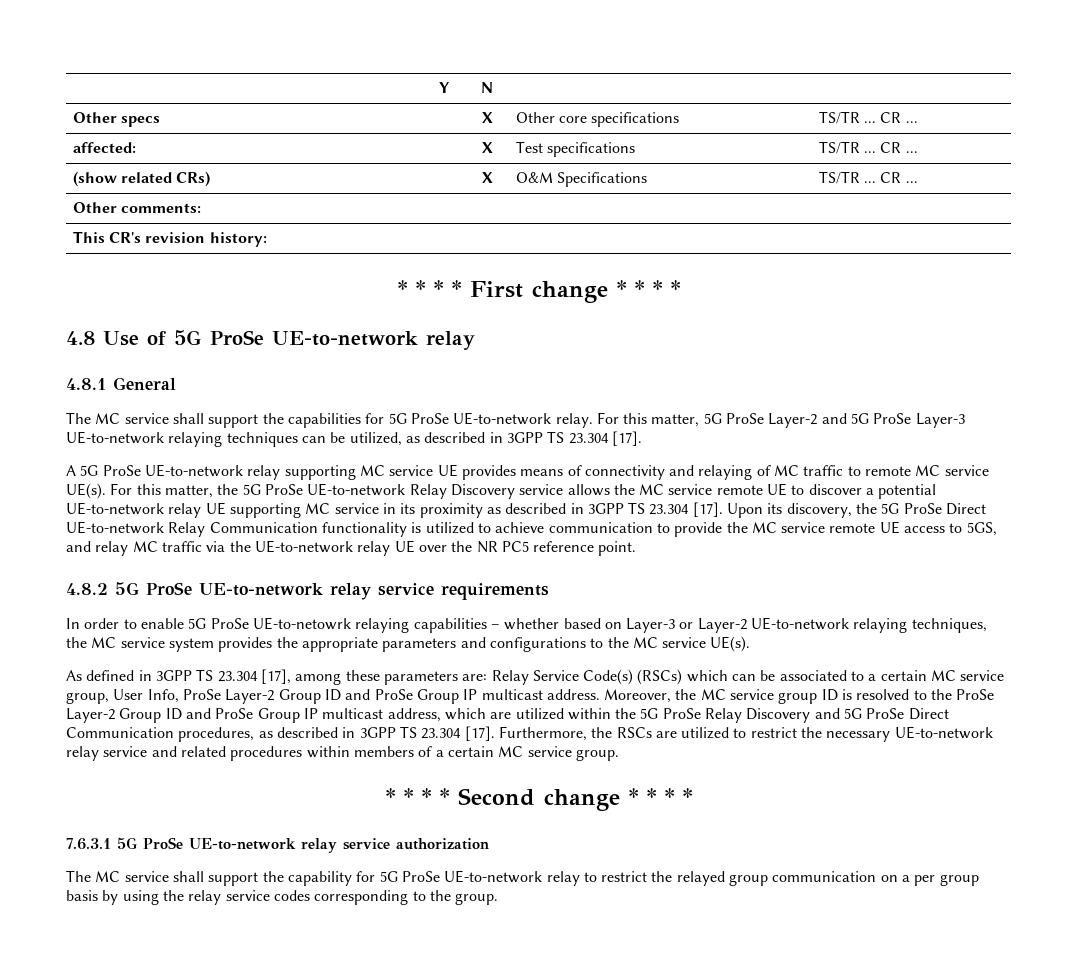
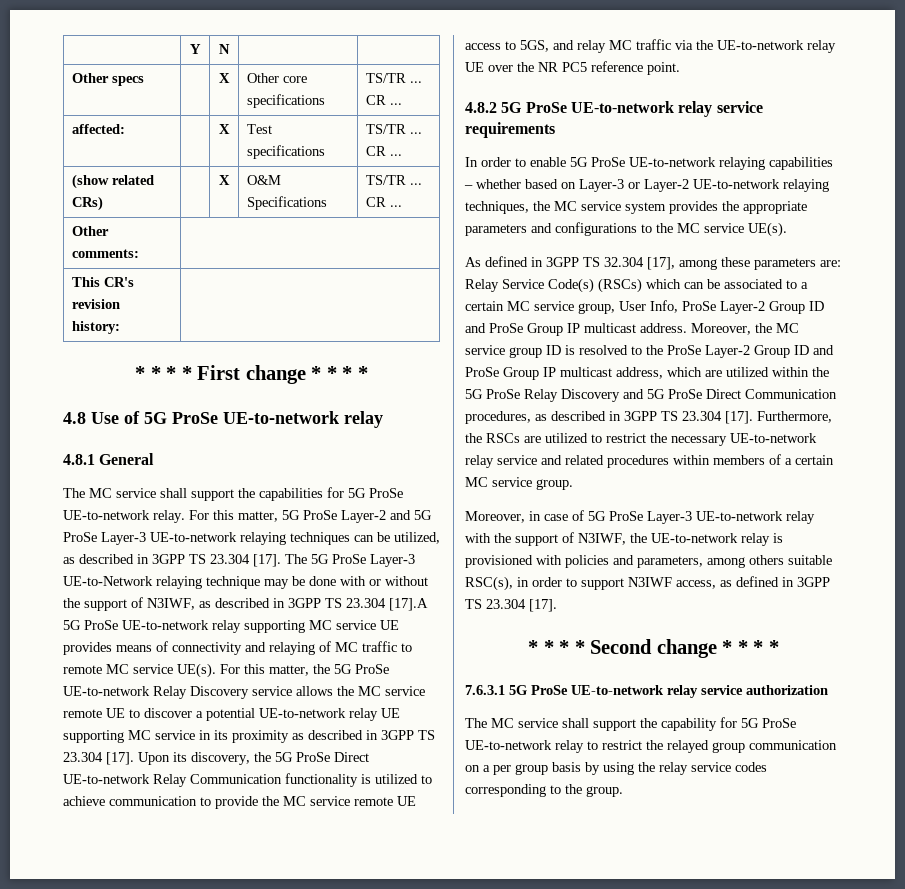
- For this matter, 5G ProSe Layer-2 and 5G ProSe Layer-3 UE-to-network relaying techniques can be utilized, as described in 3GPP TS 23.304 [17].
- A 5G ProSe UE-to-network relay supporting MC service UE provides means of connectivity and relaying of MC traffic to remote MC service UE(s).
+ For this matter, 5G ProSe Layer-2 and 5G ProSe Layer-3 UE-to-network relaying techniques can be utilized, as described in 3GPP TS 23.304 [17]. The 5G ProSe Layer-3 UE-to-Network relaying technique may be done with or without the support of N3IWF, as described in 3GPP TS 23.304 [17].A 5G ProSe UE-to-network relay supporting MC service UE provides means of connectivity and relaying of MC traffic to remote MC service UE(s).
- In order to enable 5G ProSe UE-to-netowrk relaying capabilities – whether based on Layer-3 or Layer-2 UE-to-network relaying techniques, the MC service system provides the appropriate parameters and configurations to the MC service UE(s).
+ In order to enable 5G ProSe UE-to-network relaying capabilities – whether based on Layer-3 or Layer-2 UE-to-network relaying techniques, the MC service system provides the appropriate parameters and configurations to the MC service UE(s).
- As defined in 3GPP TS 23.304 [17], among these parameters are: Relay Service Code(s) (RSCs) which can be associated to a certain MC service group, User Info, ProSe Layer-2 Group ID and ProSe Group IP multicast address.
+ As defined in 3GPP TS 32.304 [17], among these parameters are: Relay Service Code(s) (RSCs) which can be associated to a certain MC service group, User Info, ProSe Layer-2 Group ID and ProSe Group IP multicast address.
+ Moreover, in case of 5G ProSe Layer-3 UE-to-network relay with the support of N3IWF, the UE-to-network relay is provisioned with policies and parameters, among others suitable RSC(s), in order to support N3IWF access, as defined in 3GPP TS 23.304 [17].

